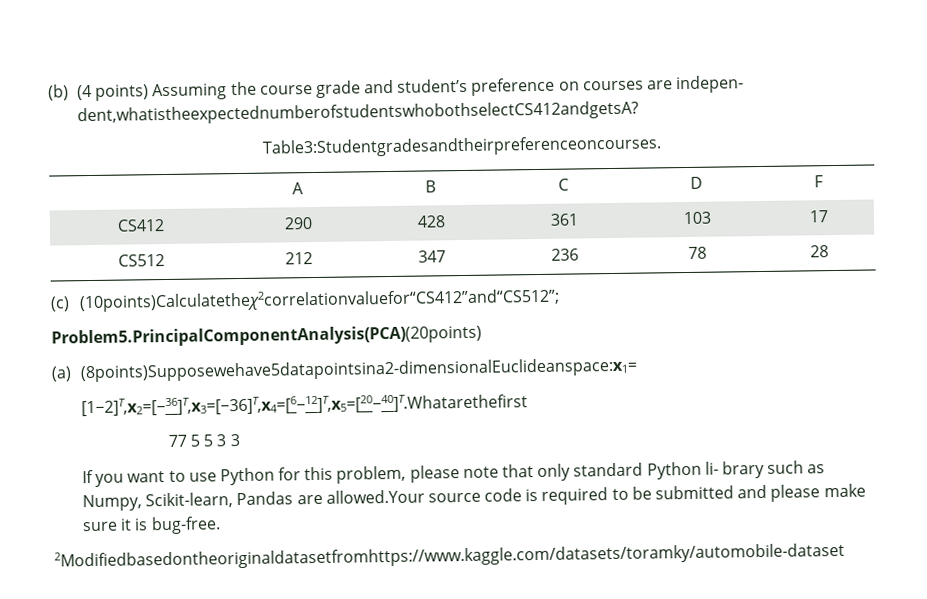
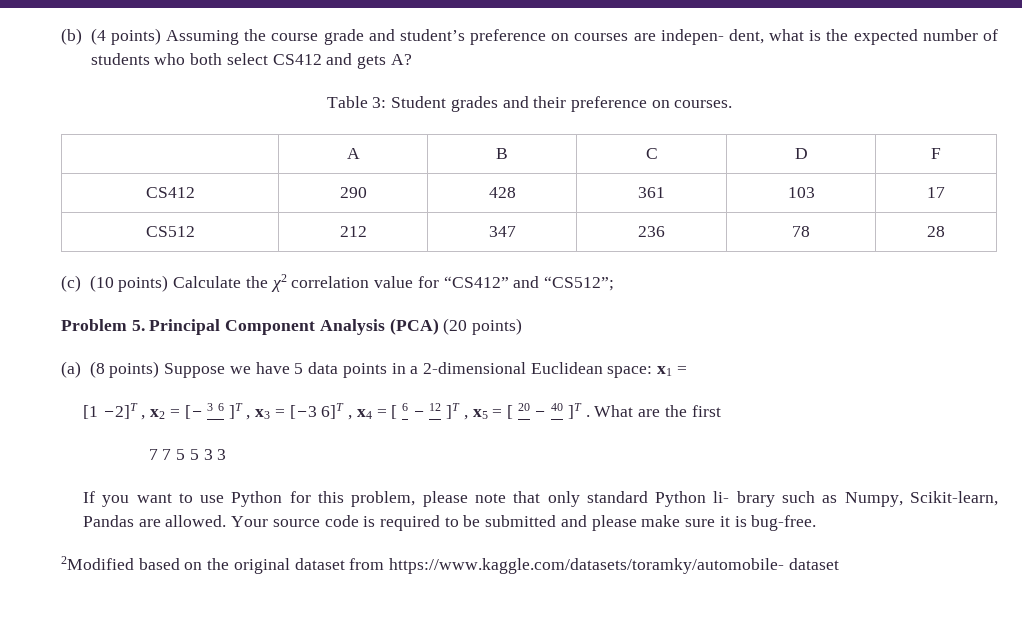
- (b) (4 points) Assuming the course grade and student’s preference on courses are indepen- dent,whatistheexpectednumberofstudentswhobothselectCS412andgetsA?
- Table3:Studentgradesandtheirpreferenceoncourses.
+ (b) (4 points) Assuming the course grade and student’s preference on courses are indepen- dent, what is the expected number of students who both select CS412 and gets A?
+ Table 3: Student grades and their preference on courses.
- (c) (10points)Calculatetheχ2correlationvaluefor“CS412”and“CS512”;
- Problem5.PrincipalComponentAnalysis(PCA)(20points)
- (a) (8points)Supposewehave5datapointsina2-dimensionalEuclideanspace:x1=
- [1−2]T,x2=[−36]T,x3=[−36]T,x4=[6−12]T,x5=[20−40]T.Whatarethefirst
- 77 5 5 3 3
+ (c) (10 points) Calculate the χ2 correlation value for “CS412” and “CS512”;
+ Problem 5. Principal Component Analysis (PCA) (20 points)
+ (a) (8 points) Suppose we have 5 data points in a 2-dimensional Euclidean space: x1 =
+ [1 −2]T , x2 = [− 3 6 ]T , x3 = [−3 6]T , x4 = [ 6 − 12 ]T , x5 = [ 20 − 40 ]T . What are the first
+ 7 7 5 5 3 3
- If you want to use Python for this problem, please note that only standard Python li- brary such as Numpy, Scikit-learn, Pandas are allowed.Your source code is required to be submitted and please make sure it is bug-free.
+ If you want to use Python for this problem, please note that only standard Python li- brary such as Numpy, Scikit-learn, Pandas are allowed. Your source code is required to be submitted and please make sure it is bug-free.
- 2Modifiedbasedontheoriginaldatasetfromhttps://www.kaggle.com/datasets/toramky/automobile-dataset
+ 2Modified based on the original dataset from https://www.kaggle.com/datasets/toramky/automobile- dataset

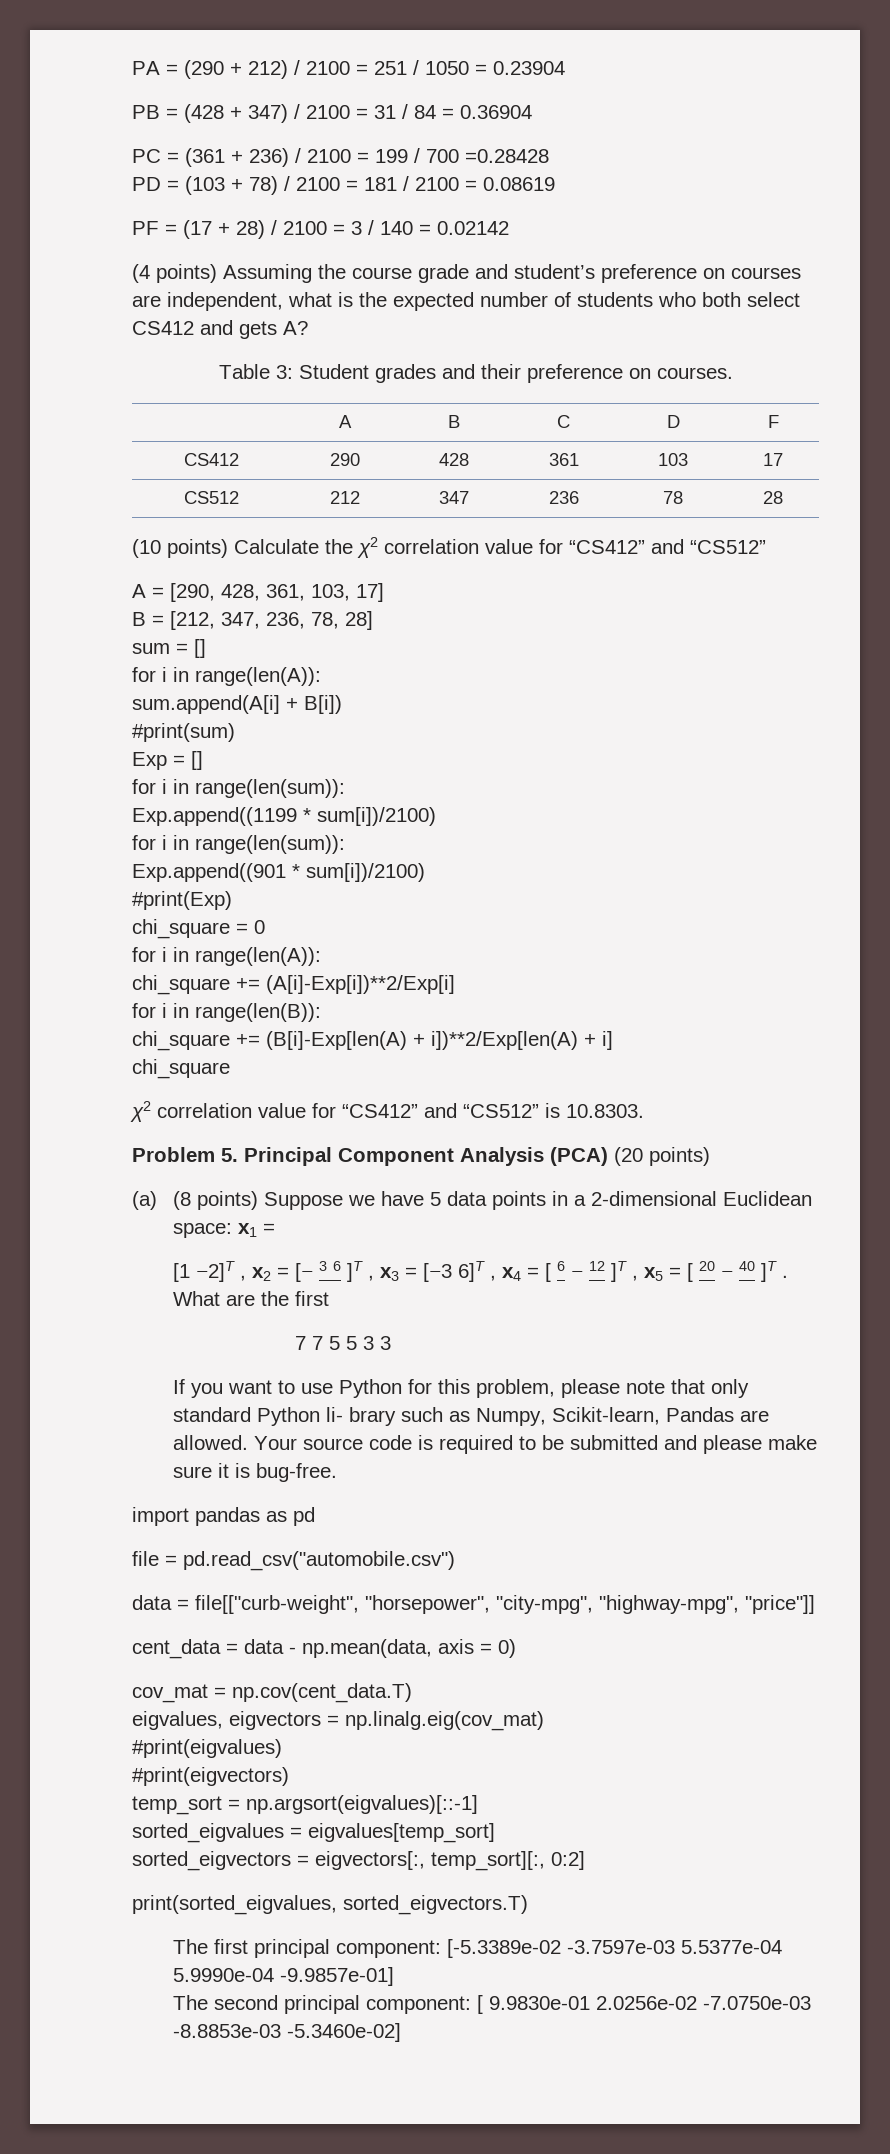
- (b) (4 points) Assuming the course grade and student’s preference on courses are indepen- dent, what is the expected number of students who both select CS412 and gets A?
+ PA = (290 + 212) / 2100 = 251 / 1050 = 0.23904
+ PB = (428 + 347) / 2100 = 31 / 84 = 0.36904
+ PC = (361 + 236) / 2100 = 199 / 700 =0.28428
+ PD = (103 + 78) / 2100 = 181 / 2100 = 0.08619
+ PF = (17 + 28) / 2100 = 3 / 140 = 0.02142
+ (4 points) Assuming the course grade and student’s preference on courses are independent, what is the expected number of students who both select CS412 and gets A?
- (c) (10 points) Calculate the χ2 correlation value for “CS412” and “CS512”;
+ (10 points) Calculate the χ2 correlation value for “CS412” and “CS512”
+ A = [290, 428, 361, 103, 17]
+ B = [212, 347, 236, 78, 28]
+ sum = []
+ for i in range(len(A)):
+ sum.append(A[i] + B[i])
+ #print(sum)
+ Exp = []
+ for i in range(len(sum)):
+ Exp.append((1199 * sum[i])/2100)
+ for i in range(len(sum)):
+ Exp.append((901 * sum[i])/2100)
+ #print(Exp)
+ chi_square = 0
+ for i in range(len(A)):
+ chi_square += (A[i]-Exp[i])**2/Exp[i]
+ for i in range(len(B)):
+ chi_square += (B[i]-Exp[len(A) + i])**2/Exp[len(A) + i]
+ chi_square
+ χ2 correlation value for “CS412” and “CS512” is 10.8303.
- 2Modified based on the original dataset from https://www.kaggle.com/datasets/toramky/automobile- dataset
+ import pandas as pd
+ file = pd.read_csv("automobile.csv")
+ data = file[["curb-weight", "horsepower", "city-mpg", "highway-mpg", "price"]]
+ cent_data = data - np.mean(data, axis = 0)
+ cov_mat = np.cov(cent_data.T)
+ eigvalues, eigvectors = np.linalg.eig(cov_mat)
+ #print(eigvalues)
+ #print(eigvectors)
+ temp_sort = np.argsort(eigvalues)[::-1]
+ sorted_eigvalues = eigvalues[temp_sort]
+ sorted_eigvectors = eigvectors[:, temp_sort][:, 0:2]
+ print(sorted_eigvalues, sorted_eigvectors.T)
+ The first principal component: [-5.3389e-02 -3.7597e-03 5.5377e-04 5.9990e-04 -9.9857e-01]
+ The second principal component: [ 9.9830e-01 2.0256e-02 -7.0750e-03 -8.8853e-03 -5.3460e-02]

